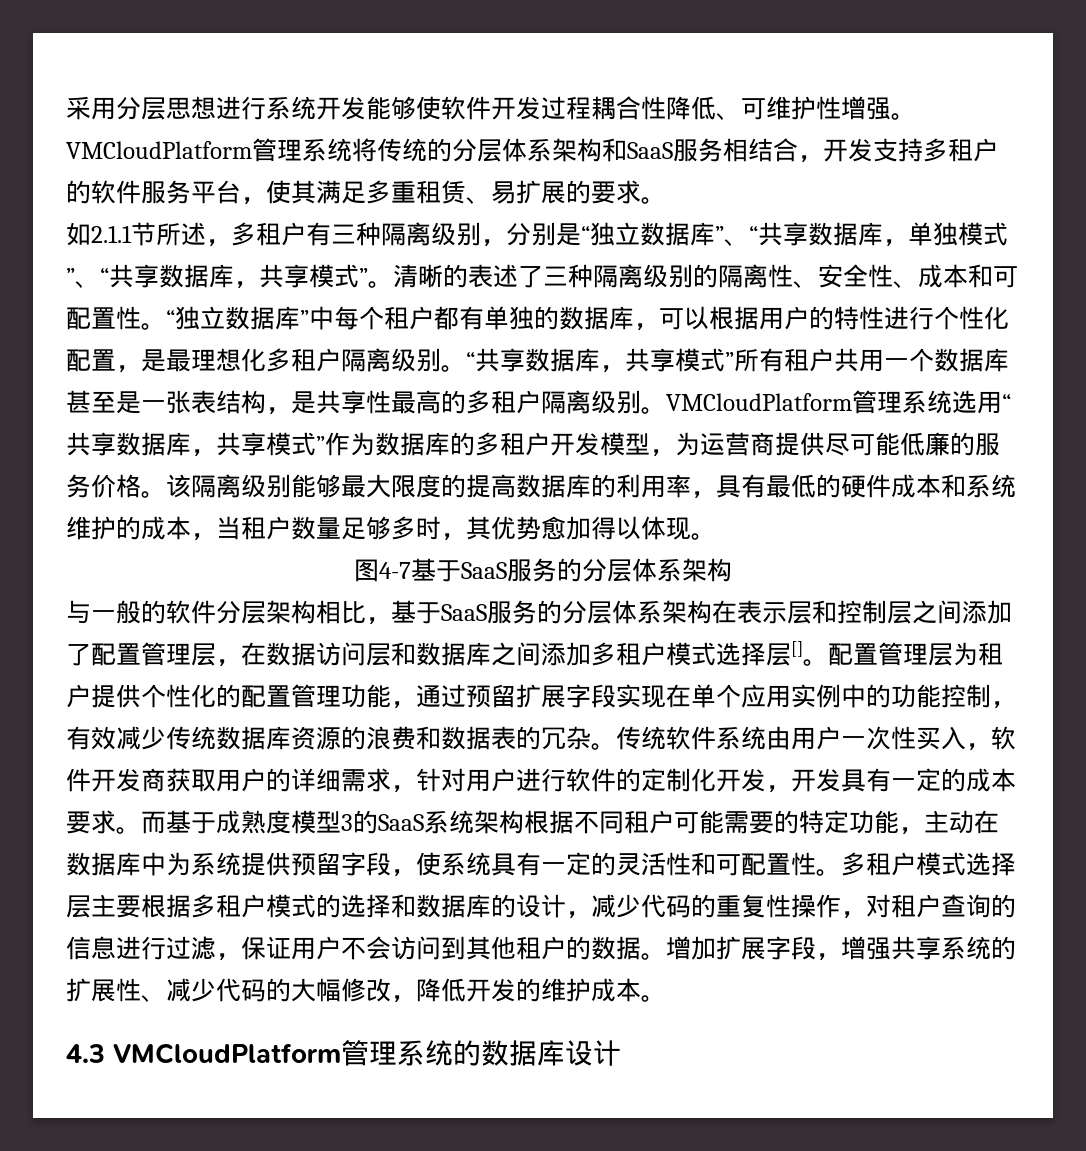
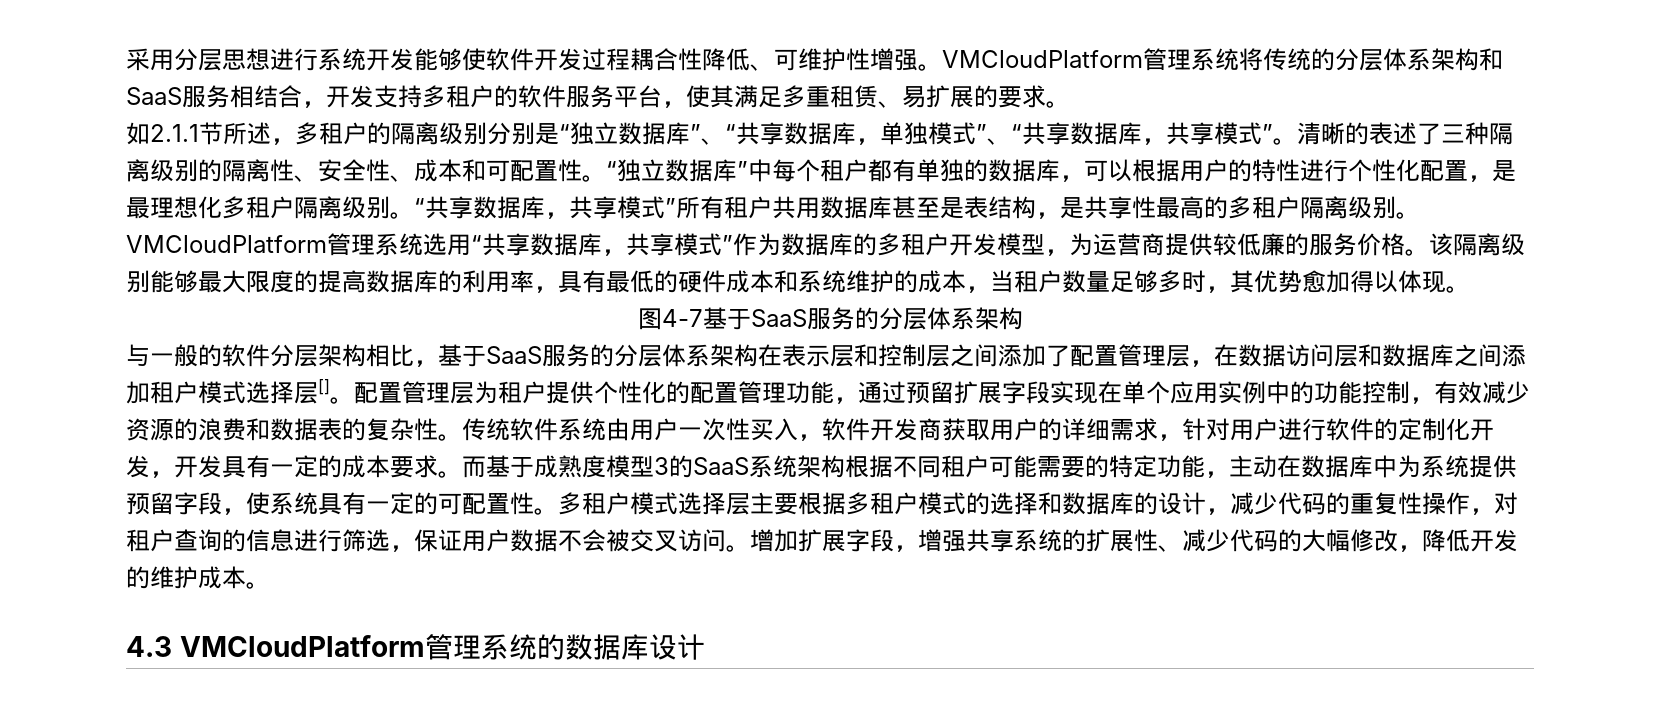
- 如2.1.1节所述，多租户有三种隔离级别，分别是“独立数据库”、“共享数据库，单独模式”、“共享数据库，共享模式”。
+ 如2.1.1节所述，多租户的隔离级别分别是“独立数据库”、“共享数据库，单独模式”、“共享数据库，共享模式”。
- “共享数据库，共享模式”所有租户共用一个数据库甚至是一张表结构，是共享性最高的多租户隔离级别。
+ “共享数据库，共享模式”所有租户共用数据库甚至是表结构，是共享性最高的多租户隔离级别。
- VMCloudPlatform管理系统选用“共享数据库，共享模式”作为数据库的多租户开发模型，为运营商提供尽可能低廉的服务价格。
+ VMCloudPlatform管理系统选用“共享数据库，共享模式”作为数据库的多租户开发模型，为运营商提供较低廉的服务价格。
- 与一般的软件分层架构相比，基于SaaS服务的分层体系架构在表示层和控制层之间添加了配置管理层，在数据访问层和数据库之间添加多租户模式选择层[]。
+ 与一般的软件分层架构相比，基于SaaS服务的分层体系架构在表示层和控制层之间添加了配置管理层，在数据访问层和数据库之间添加租户模式选择层[]。
- 配置管理层为租户提供个性化的配置管理功能，通过预留扩展字段实现在单个应用实例中的功能控制，有效减少传统数据库资源的浪费和数据表的冗杂。
+ 配置管理层为租户提供个性化的配置管理功能，通过预留扩展字段实现在单个应用实例中的功能控制，有效减少资源的浪费和数据表的复杂性。
- 而基于成熟度模型3的SaaS系统架构根据不同租户可能需要的特定功能，主动在数据库中为系统提供预留字段，使系统具有一定的灵活性和可配置性。
+ 而基于成熟度模型3的SaaS系统架构根据不同租户可能需要的特定功能，主动在数据库中为系统提供预留字段，使系统具有一定的可配置性。
- 多租户模式选择层主要根据多租户模式的选择和数据库的设计，减少代码的重复性操作，对租户查询的信息进行过滤，保证用户不会访问到其他租户的数据。
+ 多租户模式选择层主要根据多租户模式的选择和数据库的设计，减少代码的重复性操作，对租户查询的信息进行筛选，保证用户数据不会被交叉访问。

